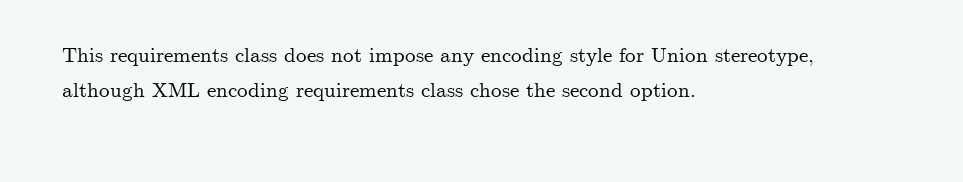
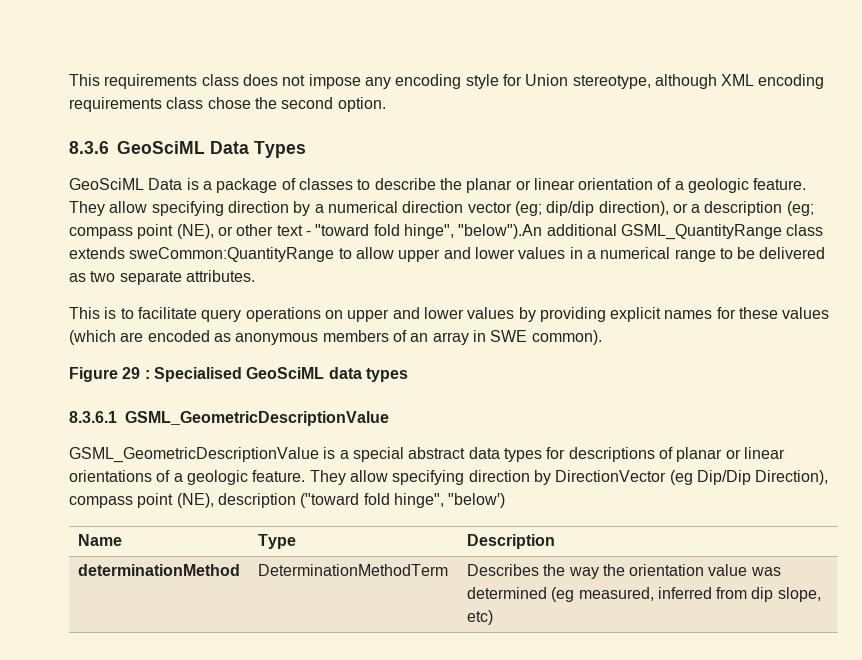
+ 8.3.6 GeoSciML Data Types
+ GeoSciML Data is a package of classes to describe the planar or linear orientation of a geologic feature. They allow specifying direction by a numerical direction vector (eg; dip/dip direction), or a description (eg; compass point (NE), or other text - "toward fold hinge", "below").An additional GSML_QuantityRange class extends sweCommon:QuantityRange to allow upper and lower values in a numerical range to be delivered as two separate attributes.
+ This is to facilitate query operations on upper and lower values by providing explicit names for these values (which are encoded as anonymous members of an array in SWE common).
+ Figure 29 : Specialised GeoSciML data types
+ 8.3.6.1 GSML_GeometricDescriptionValue
+ GSML_GeometricDescriptionValue is a special abstract data types for descriptions of planar or linear orientations of a geologic feature. They allow specifying direction by DirectionVector (eg Dip/Dip Direction), compass point (NE), description ("toward fold hinge", "below')
+ Name | Type | Description
+ determinationMethod | DeterminationMethodTerm | Describes the way the orientation value was determined (eg measured, inferred from dip slope, etc)

